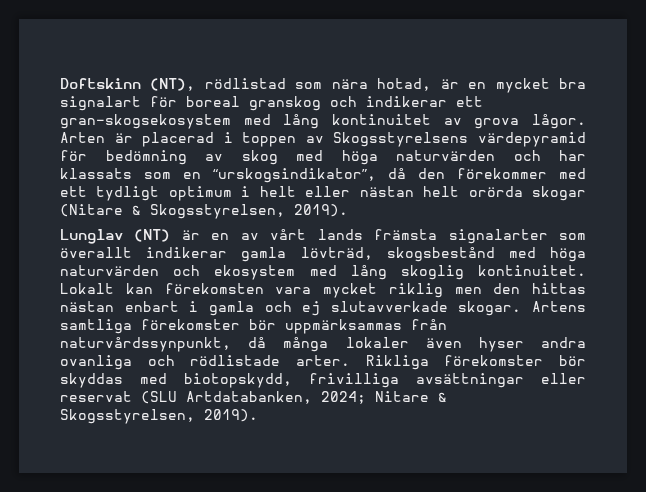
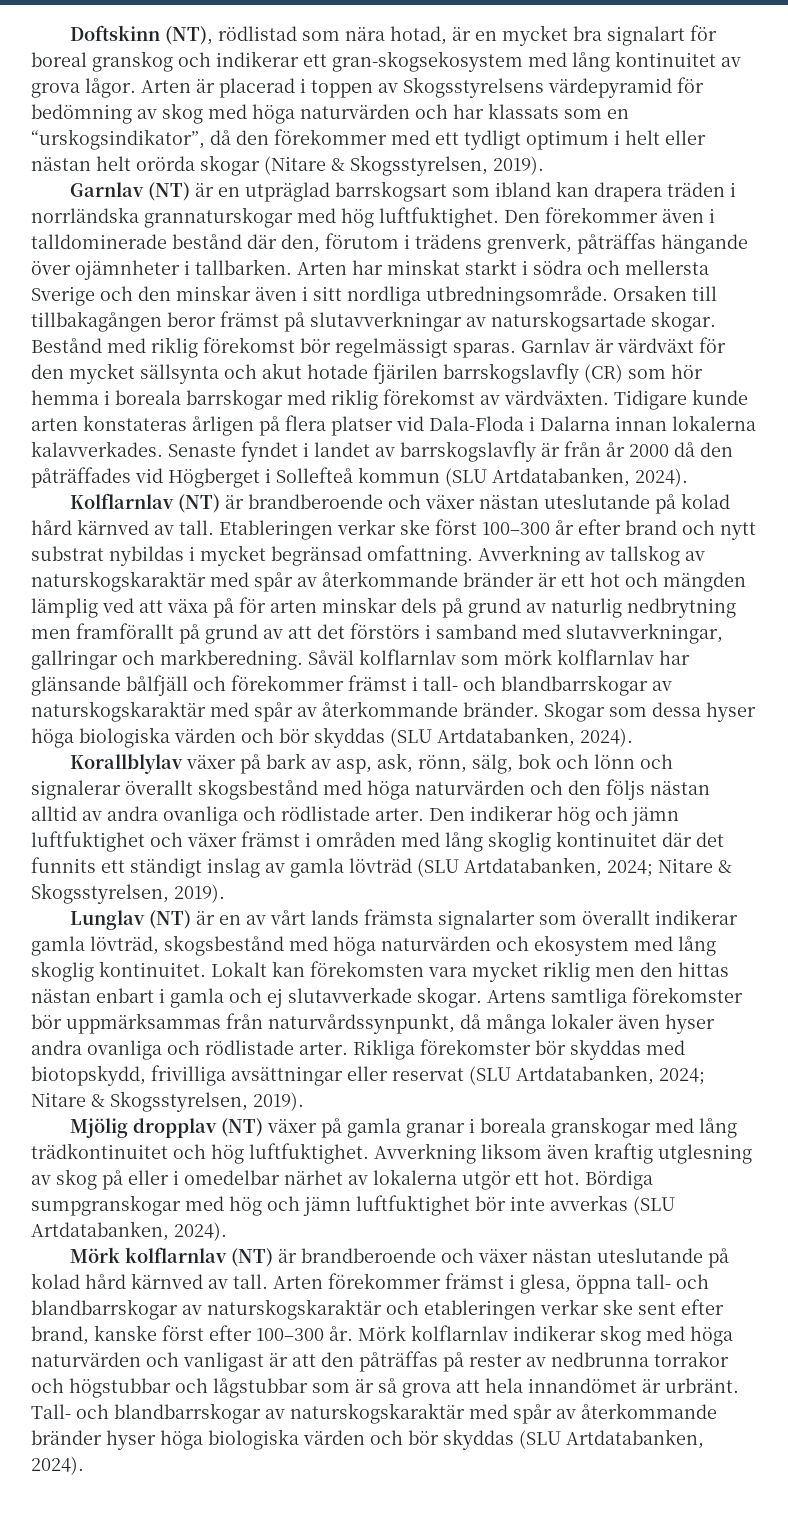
+ Garnlav (NT) är en utpräglad barrskogsart som ibland kan drapera träden i norrländska grannaturskogar med hög luftfuktighet. Den förekommer även i talldominerade bestånd där den, förutom i trädens grenverk, påträffas hängande över ojämnheter i tallbarken. Arten har minskat starkt i södra och mellersta Sverige och den minskar även i sitt nordliga utbredningsområde. Orsaken till tillbakagången beror främst på slutavverkningar av naturskogsartade skogar. Bestånd med riklig förekomst bör regelmässigt sparas. Garnlav är värdväxt för den mycket sällsynta och akut hotade fjärilen barrskogslavfly (CR) som hör hemma i boreala barrskogar med riklig förekomst av värdväxten. Tidigare kunde arten konstateras årligen på flera platser vid Dala-Floda i Dalarna innan lokalerna kalavverkades. Senaste fyndet i landet av barrskogslavfly är från år 2000 då den påträffades vid Högberget i Sollefteå kommun (SLU Artdatabanken, 2024).
+ Kolflarnlav (NT) är brandberoende och växer nästan uteslutande på kolad hård kärnved av tall. Etableringen verkar ske först 100–300 år efter brand och nytt substrat nybildas i mycket begränsad omfattning. Avverkning av tallskog av naturskogskaraktär med spår av återkommande bränder är ett hot och mängden lämplig ved att växa på för arten minskar dels på grund av naturlig nedbrytning men framförallt på grund av att det förstörs i samband med slutavverkningar, gallringar och markberedning. Såväl kolflarnlav som mörk kolflarnlav har glänsande bålfjäll och förekommer främst i tall- och blandbarrskogar av naturskogskaraktär med spår av återkommande bränder. Skogar som dessa hyser höga biologiska värden och bör skyddas (SLU Artdatabanken, 2024).
+ Korallblylav växer på bark av asp, ask, rönn, sälg, bok och lönn och signalerar överallt skogsbestånd med höga naturvärden och den följs nästan alltid av andra ovanliga och rödlistade arter. Den indikerar hög och jämn luftfuktighet och växer främst i områden med lång skoglig kontinuitet där det funnits ett ständigt inslag av gamla lövträd (SLU Artdatabanken, 2024; Nitare & Skogsstyrelsen, 2019).
+ Mjölig dropplav (NT) växer på gamla granar i boreala granskogar med lång trädkontinuitet och hög luftfuktighet. Avverkning liksom även kraftig utglesning av skog på eller i omedelbar närhet av lokalerna utgör ett hot. Bördiga sumpgranskogar med hög och jämn luftfuktighet bör inte avverkas (SLU Artdatabanken, 2024).
+ Mörk kolflarnlav (NT) är brandberoende och växer nästan uteslutande på kolad hård kärnved av tall. Arten förekommer främst i glesa, öppna tall- och blandbarrskogar av naturskogskaraktär och etableringen verkar ske sent efter brand, kanske först efter 100–300 år. Mörk kolflarnlav indikerar skog med höga naturvärden och vanligast är att den påträffas på rester av nedbrunna torrakor och högstubbar och lågstubbar som är så grova att hela innandömet är urbränt. Tall- och blandbarrskogar av naturskogskaraktär med spår av återkommande bränder hyser höga biologiska värden och bör skyddas (SLU Artdatabanken, 2024).

